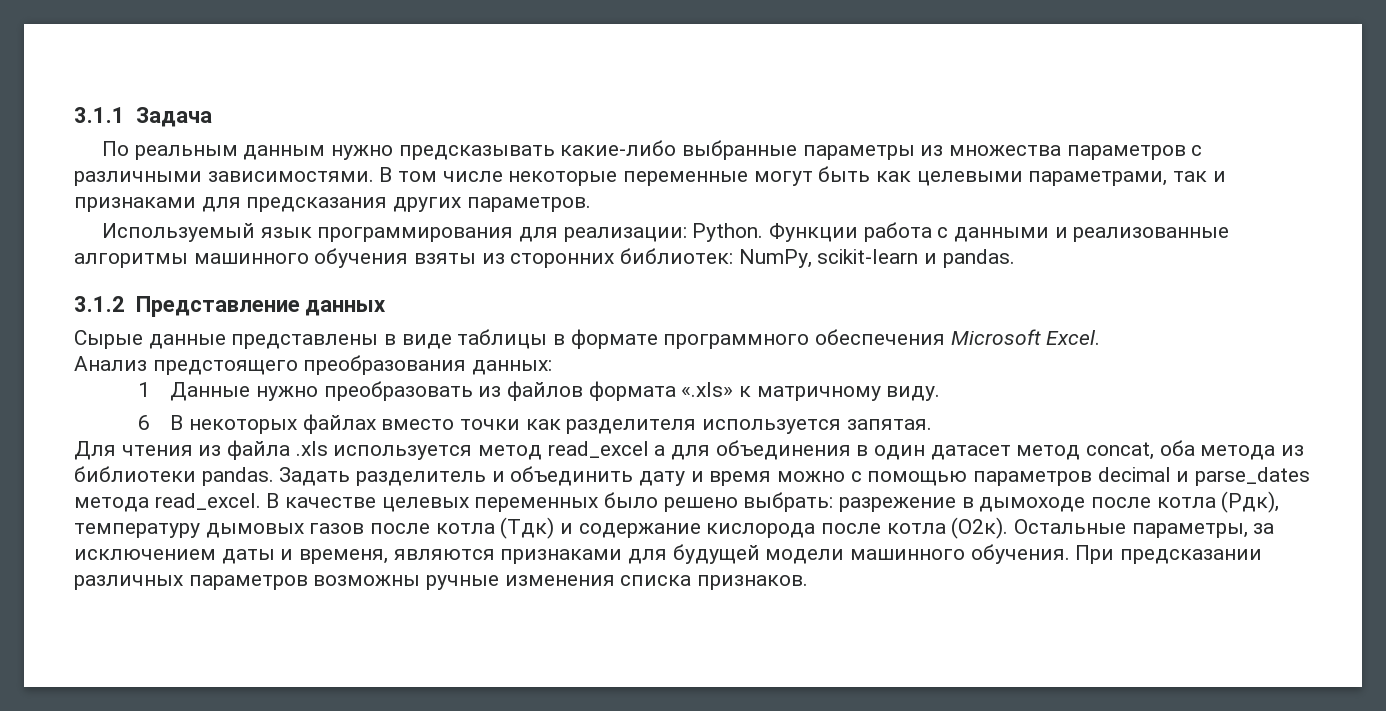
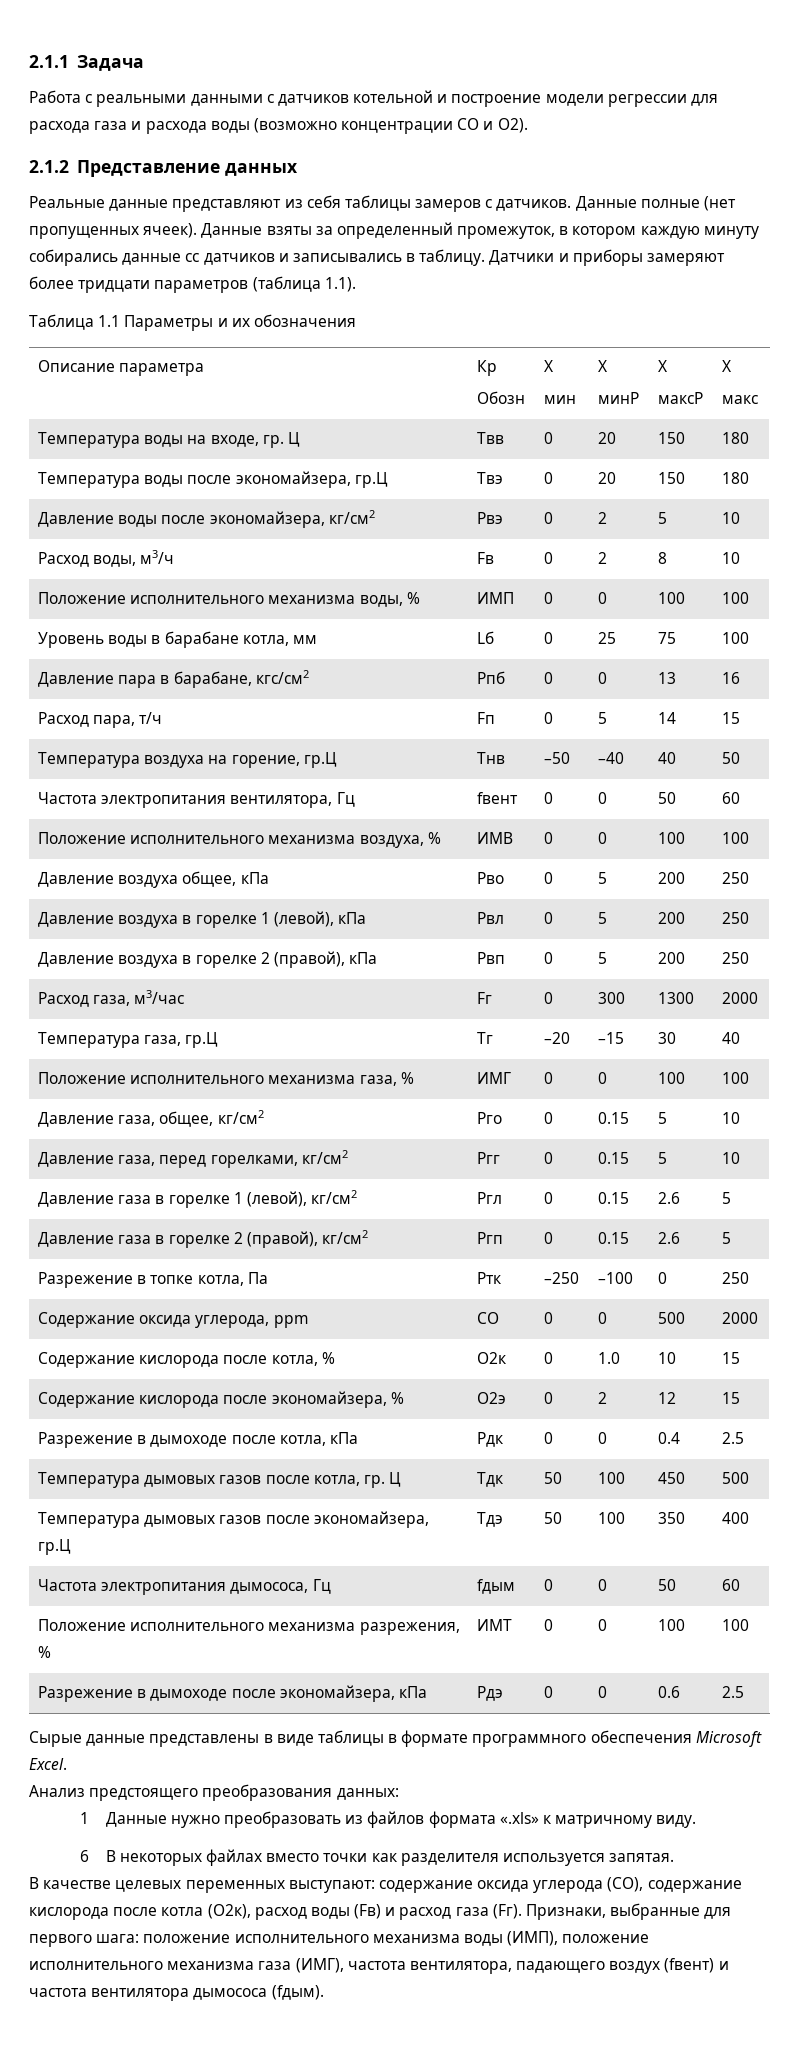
- 3.1.1 Задача
+ 2.1.1 Задача
- По реальным данным нужно предсказывать какие-либо выбранные параметры из множества параметров с различными зависимостями. В том числе некоторые переменные могут быть как целевыми параметрами, так и признаками для предсказания других параметров.
- Используемый язык программирования для реализации: Python. Функции работа с данными и реализованные алгоритмы машинного обучения взяты из сторонних библиотек: NumPy, scikit-learn и pandas.
- 3.1.2 Представление данных
+ Работа с реальными данными с датчиков котельной и построение модели регрессии для расхода газа и расхода воды (возможно концентрации СО и О2).
+ 2.1.2 Представление данных
+ Реальные данные представляют из себя таблицы замеров с датчиков. Данные полные (нет пропущенных ячеек). Данные взяты за определенный промежуток, в котором каждую минуту собирались данные сс датчиков и записывались в таблицу. Датчики и приборы замеряют более тридцати параметров (таблица 1.1).
+ Таблица 1.1 Параметры и их обозначения
+ Описание параметра | Кр
+ Обозн | Х
+ мин | Х
+ минР | Х
+ максР | Х
+ макс
+ Температура воды на входе, гр. Ц | Твв | 0 | 20 | 150 | 180
+ Температура воды после экономайзера, гр.Ц | Твэ | 0 | 20 | 150 | 180
+ Давление воды после экономайзера, кг/см2 | Рвэ | 0 | 2 | 5 | 10
+ Расход воды, м3/ч | Fв | 0 | 2 | 8 | 10
+ Положение исполнительного механизма воды, % | ИМП | 0 | 0 | 100 | 100
+ Уровень воды в барабане котла, мм | Lб | 0 | 25 | 75 | 100
+ Давление пара в барабане, кгс/см2 | Рпб | 0 | 0 | 13 | 16
+ Расход пара, т/ч | Fп | 0 | 5 | 14 | 15
+ Температура воздуха на горение, гр.Ц | Тнв | –50 | –40 | 40 | 50
+ Частота электропитания вентилятора, Гц | fвент | 0 | 0 | 50 | 60
+ Положение исполнительного механизма воздуха, % | ИМВ | 0 | 0 | 100 | 100
+ Давление воздуха общее, кПа | Рво | 0 | 5 | 200 | 250
+ Давление воздуха в горелке 1 (левой), кПа | Рвл | 0 | 5 | 200 | 250
+ Давление воздуха в горелке 2 (правой), кПа | Рвп | 0 | 5 | 200 | 250
+ Расход газа, м3/час | Fг | 0 | 300 | 1300 | 2000
+ Температура газа, гр.Ц | Тг | –20 | –15 | 30 | 40
+ Положение исполнительного механизма газа, % | ИМГ | 0 | 0 | 100 | 100
+ Давление газа, общее, кг/см2 | Рго | 0 | 0.15 | 5 | 10
+ Давление газа, перед горелками, кг/см2 | Ргг | 0 | 0.15 | 5 | 10
+ Давление газа в горелке 1 (левой), кг/см2 | Ргл | 0 | 0.15 | 2.6 | 5
+ Давление газа в горелке 2 (правой), кг/см2 | Ргп | 0 | 0.15 | 2.6 | 5
+ Разрежение в топке котла, Па | Ртк | –250 | –100 | 0 | 250
+ Содержание оксида углерода, ppm | CO | 0 | 0 | 500 | 2000
+ Содержание кислорода после котла, % | O2к | 0 | 1.0 | 10 | 15
+ Содержание кислорода после экономайзера, % | О2э | 0 | 2 | 12 | 15
+ Разрежение в дымоходе после котла, кПа | Рдк | 0 | 0 | 0.4 | 2.5
+ Температура дымовых газов после котла, гр. Ц | Тдк | 50 | 100 | 450 | 500
+ Температура дымовых газов после экономайзера, гр.Ц | Тдэ | 50 | 100 | 350 | 400
+ Частота электропитания дымососа, Гц | fдым | 0 | 0 | 50 | 60
+ Положение исполнительного механизма разрежения, % | ИМТ | 0 | 0 | 100 | 100
+ Разрежение в дымоходе после экономайзера, кПа | Рдэ | 0 | 0 | 0.6 | 2.5
- Для чтения из файла .xls используется метод read_excel а для объединения в один датасет метод concat, оба метода из библиотеки pandas. Задать разделитель и объединить дату и время можно с помощью параметров decimal и parse_dates метода read_excel. В качестве целевых переменных было решено выбрать: разрежение в дымоходе после котла (Pдк), температуру дымовых газов после котла (Tдк) и содержание кислорода после котла (O2к). Остальные параметры, за исключением даты и временя, являются признаками для будущей модели машинного обучения. При предсказании различных параметров возможны ручные изменения списка признаков.
+ В качестве целевых переменных выступают: содержание оксида углерода (CO), содержание кислорода после котла (O2к), расход воды (Fв) и расход газа (Fг). Признаки, выбранные для первого шага: положение исполнительного механизма воды (ИМП), положение исполнительного механизма газа (ИМГ), частота вентилятора, падающего воздух (fвент) и частота вентилятора дымососа (fдым).

